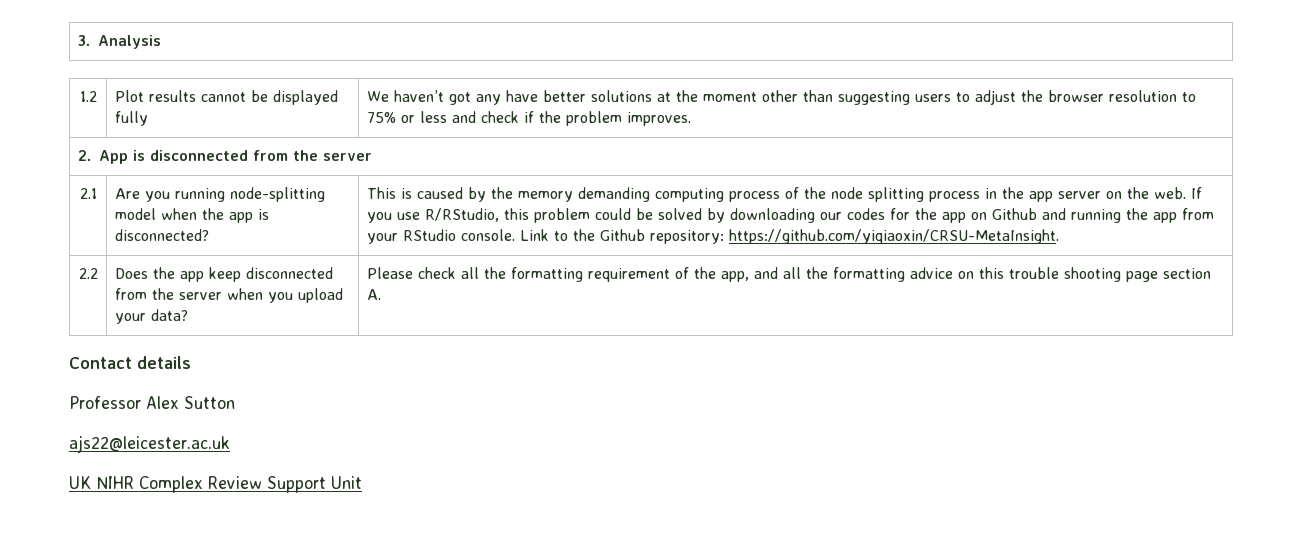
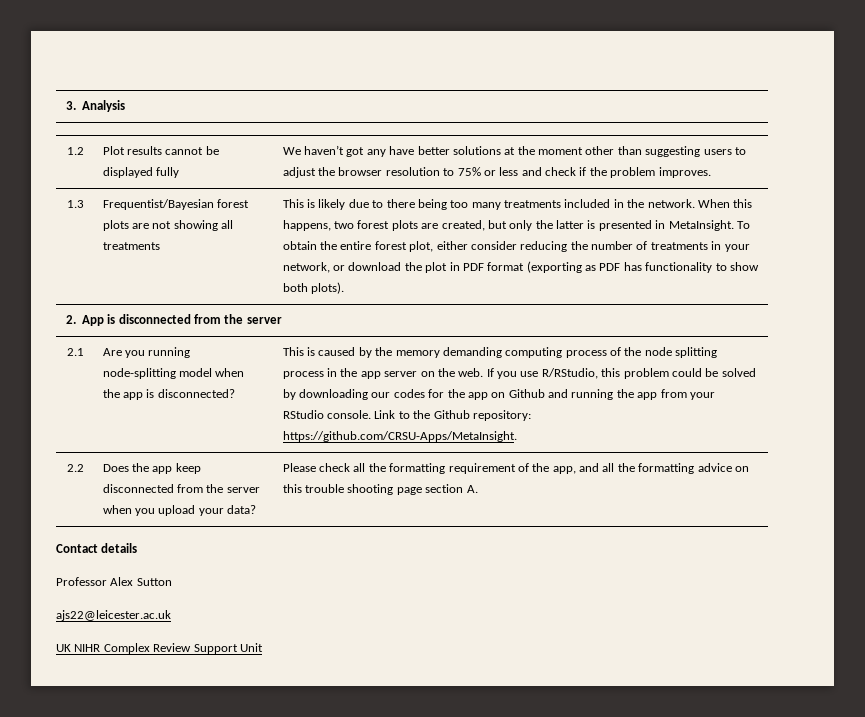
+ 1.3 | Frequentist/Bayesian forest plots are not showing all treatments | This is likely due to there being too many treatments included in the network. When this happens, two forest plots are created, but only the latter is presented in MetaInsight. To obtain the entire forest plot, either consider reducing the number of treatments in your network, or download the plot in PDF format (exporting as PDF has functionality to show both plots).
- Link to the Github repository: https://github.com/yiqiaoxin/CRSU-MetaInsight.
+ Link to the Github repository: https://github.com/CRSU-Apps/MetaInsight.

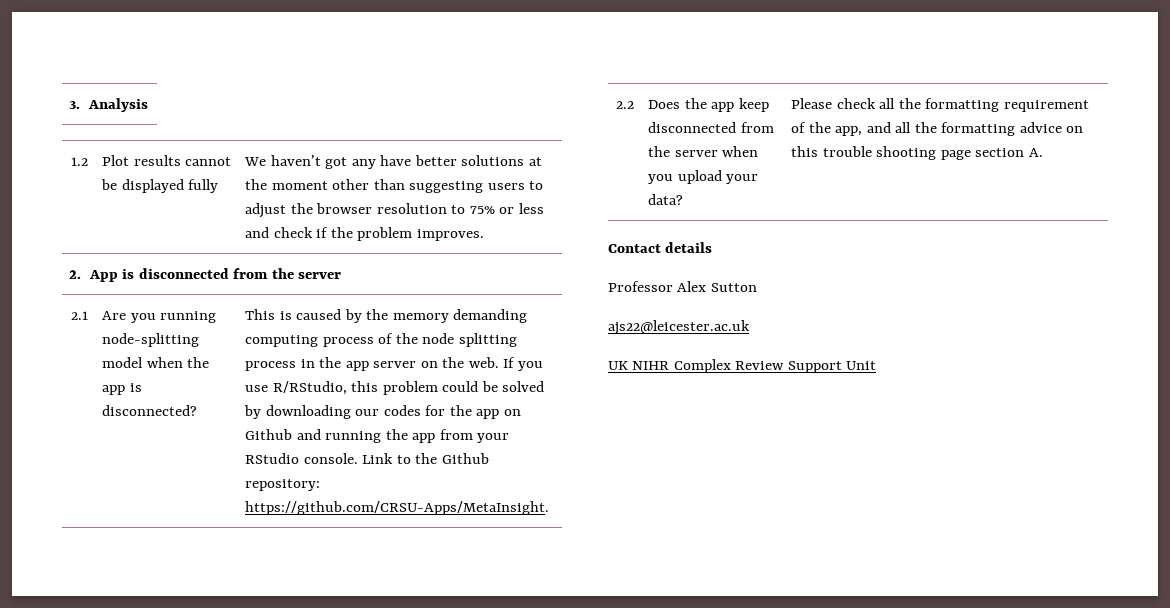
- 1.3 | Frequentist/Bayesian forest plots are not showing all treatments | This is likely due to there being too many treatments included in the network. When this happens, two forest plots are created, but only the latter is presented in MetaInsight. To obtain the entire forest plot, either consider reducing the number of treatments in your network, or download the plot in PDF format (exporting as PDF has functionality to show both plots).

